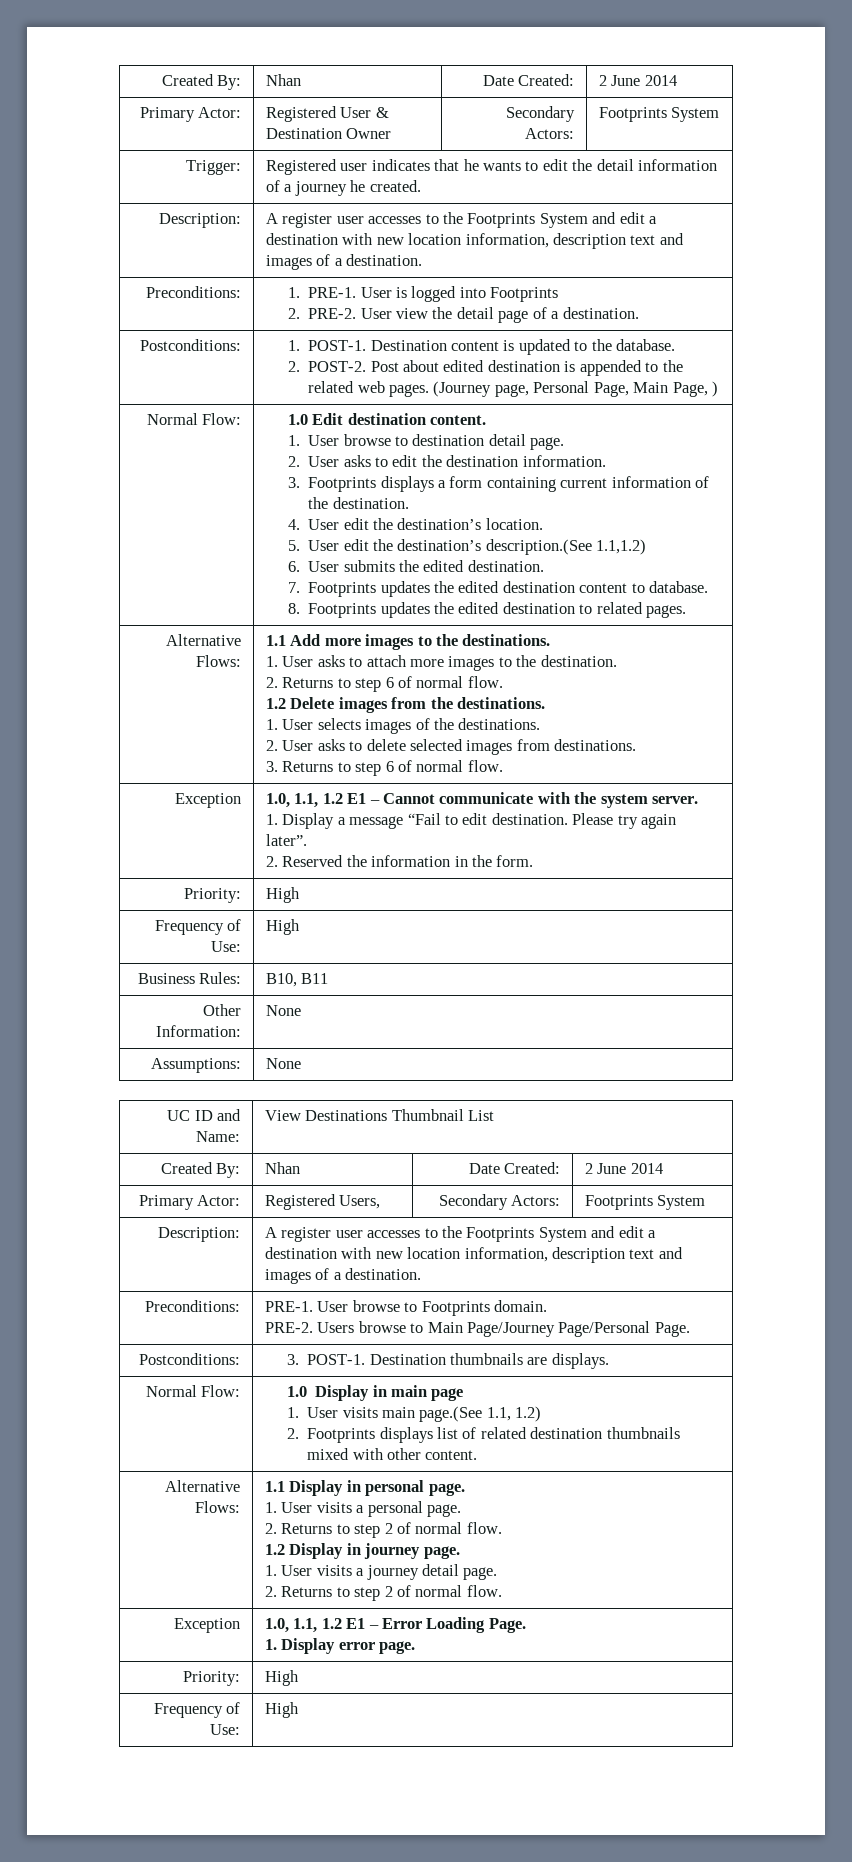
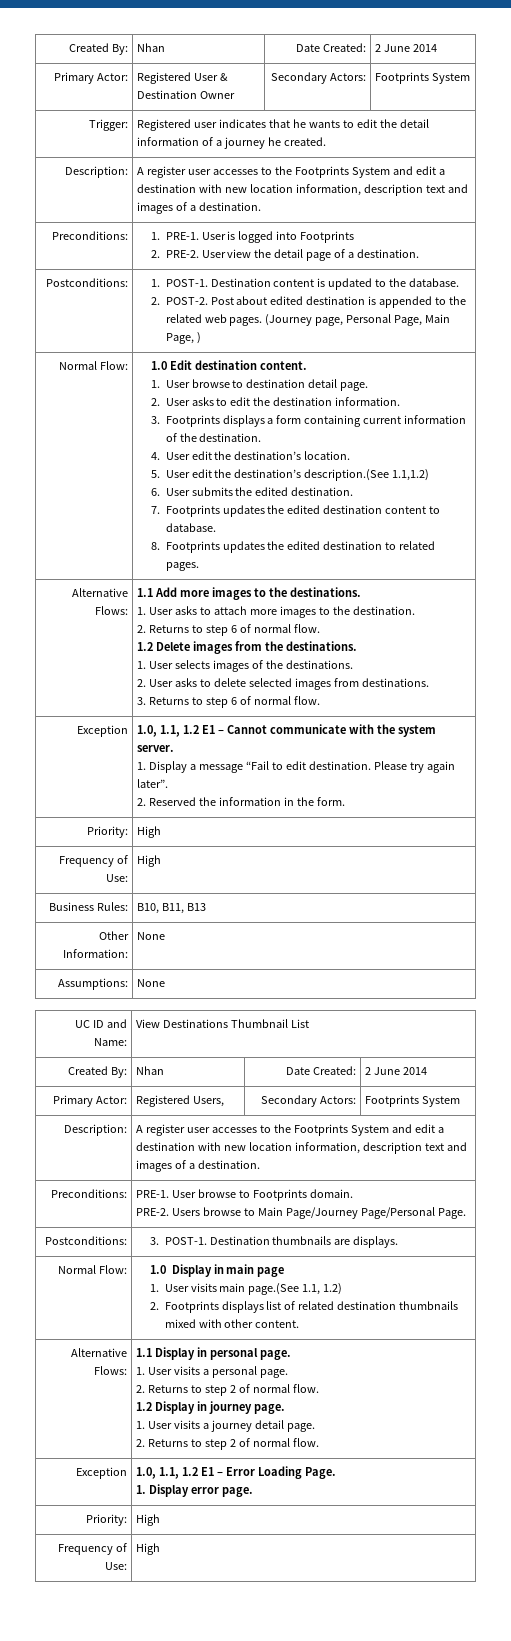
- Business Rules: | B10, B11
+ Business Rules: | B10, B11, B13

